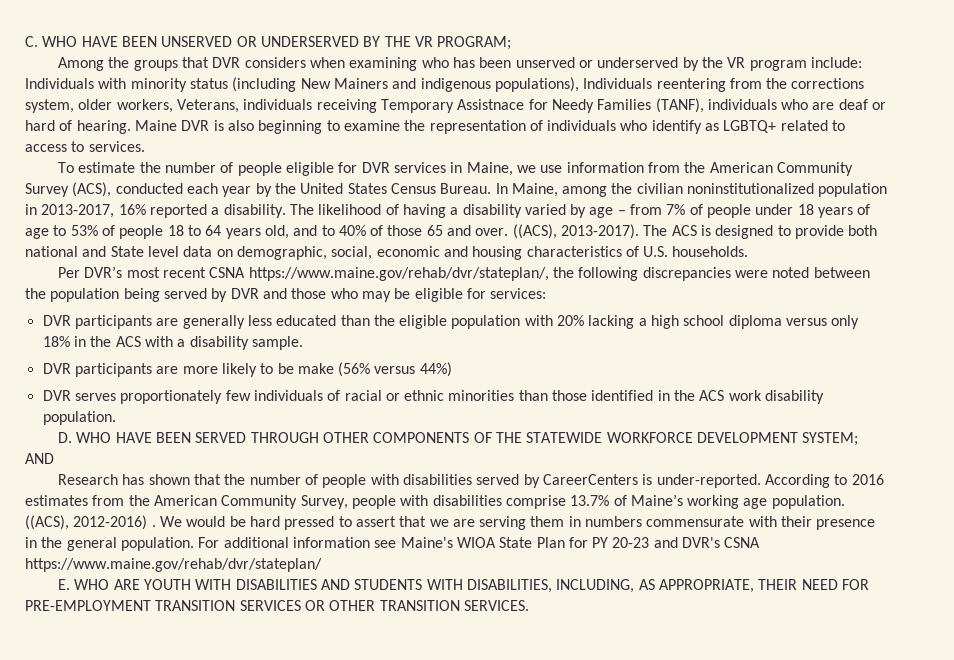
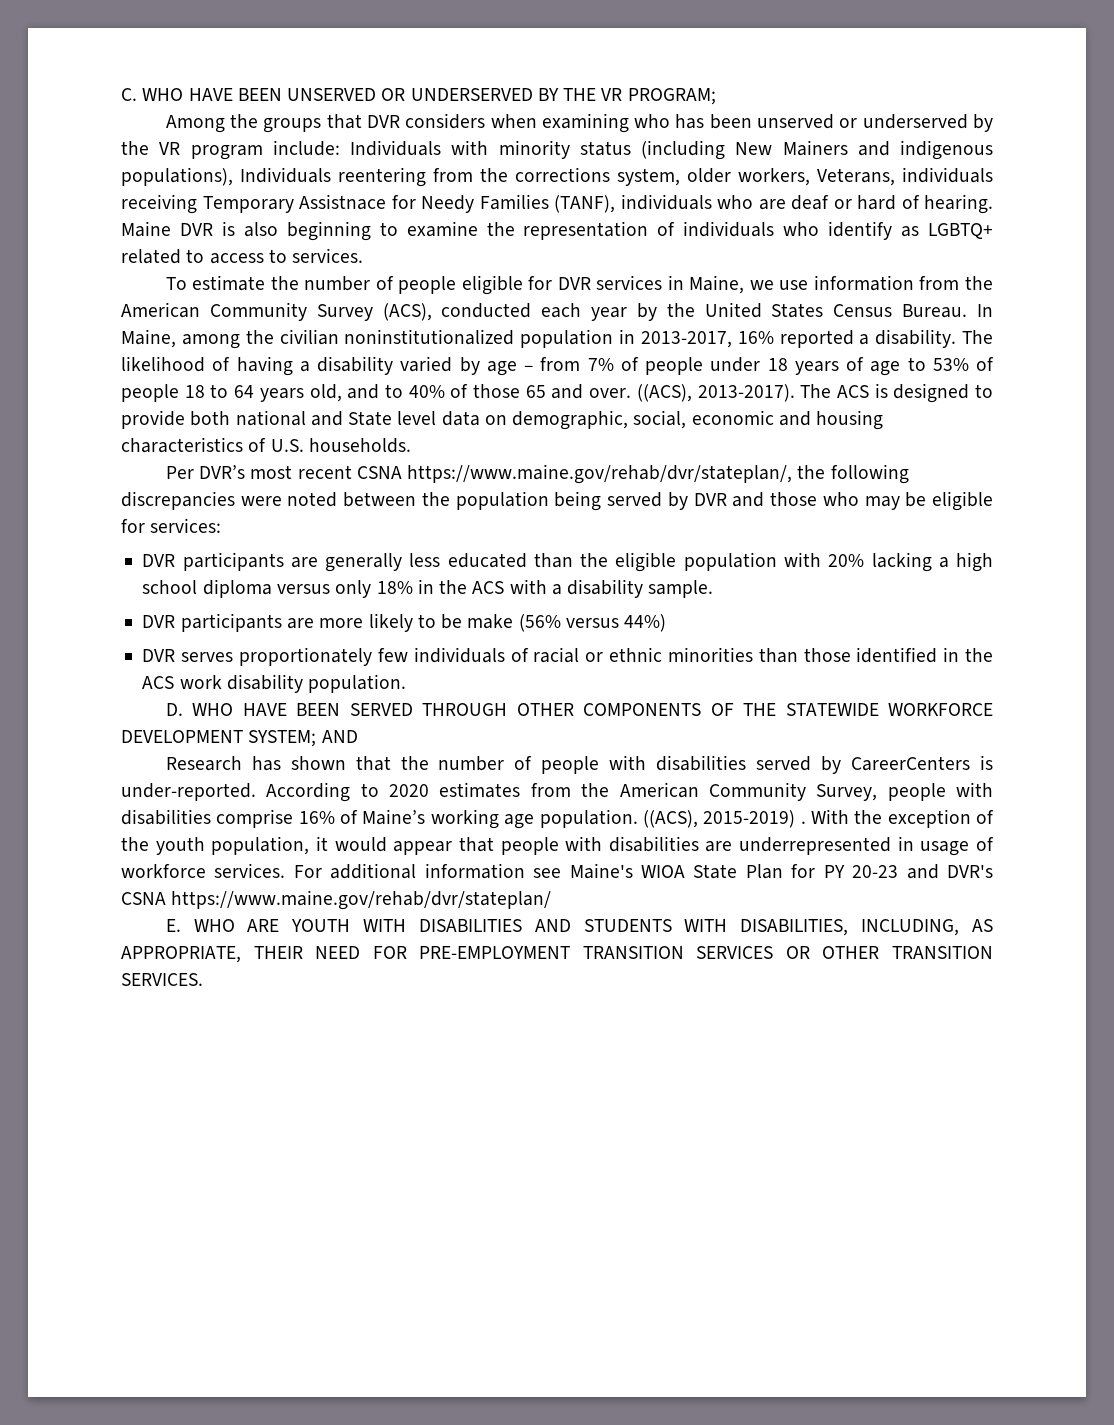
- According to 2016 estimates from the American Community Survey, people with disabilities comprise 13.7% of Maine’s working age population.
+ According to 2020 estimates from the American Community Survey, people with disabilities comprise 16% of Maine’s working age population.
- ((ACS), 2012-2016) . We would be hard pressed to assert that we are serving them in numbers commensurate with their presence in the general population.
+ ((ACS), 2015-2019) . With the exception of the youth population, it would appear that people with disabilities are underrepresented in usage of workforce services.

